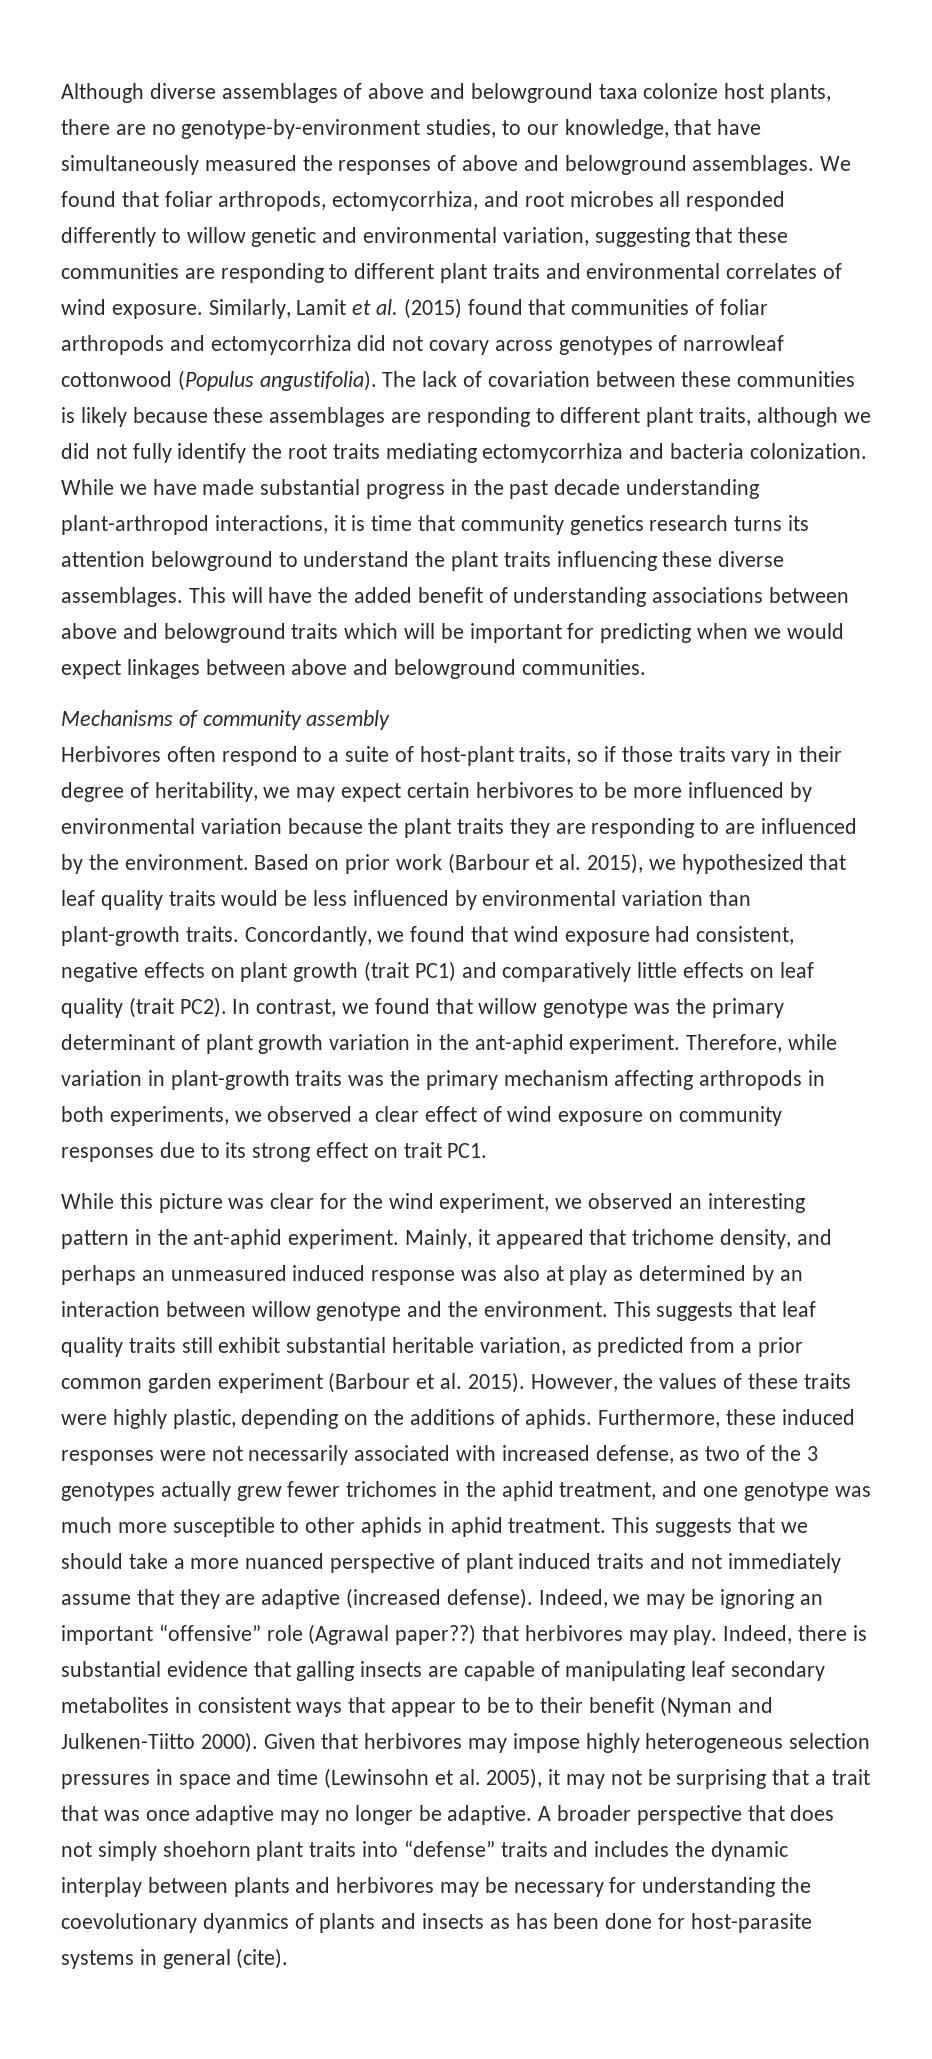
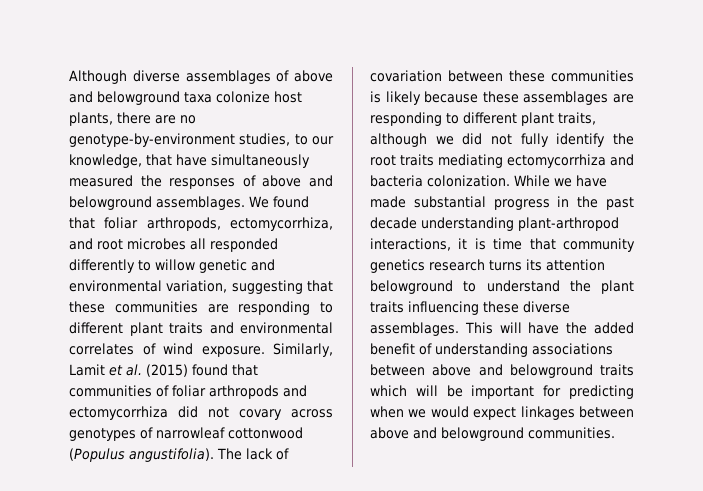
- Mechanisms of community assembly
- Herbivores often respond to a suite of host-plant traits, so if those traits vary in their degree of heritability, we may expect certain herbivores to be more influenced by environmental variation because the plant traits they are responding to are influenced by the environment. Based on prior work (Barbour et al. 2015), we hypothesized that leaf quality traits would be less influenced by environmental variation than plant-growth traits. Concordantly, we found that wind exposure had consistent, negative effects on plant growth (trait PC1) and comparatively little effects on leaf quality (trait PC2). In contrast, we found that willow genotype was the primary determinant of plant growth variation in the ant-aphid experiment. Therefore, while variation in plant-growth traits was the primary mechanism affecting arthropods in both experiments, we observed a clear effect of wind exposure on community responses due to its strong effect on trait PC1.
- While this picture was clear for the wind experiment, we observed an interesting pattern in the ant-aphid experiment. Mainly, it appeared that trichome density, and perhaps an unmeasured induced response was also at play as determined by an interaction between willow genotype and the environment. This suggests that leaf quality traits still exhibit substantial heritable variation, as predicted from a prior common garden experiment (Barbour et al. 2015). However, the values of these traits were highly plastic, depending on the additions of aphids. Furthermore, these induced responses were not necessarily associated with increased defense, as two of the 3 genotypes actually grew fewer trichomes in the aphid treatment, and one genotype was much more susceptible to other aphids in aphid treatment. This suggests that we should take a more nuanced perspective of plant induced traits and not immediately assume that they are adaptive (increased defense). Indeed, we may be ignoring an important “offensive” role (Agrawal paper??) that herbivores may play. Indeed, there is substantial evidence that galling insects are capable of manipulating leaf secondary metabolites in consistent ways that appear to be to their benefit (Nyman and Julkenen-Tiitto 2000). Given that herbivores may impose highly heterogeneous selection pressures in space and time (Lewinsohn et al. 2005), it may not be surprising that a trait that was once adaptive may no longer be adaptive. A broader perspective that does not simply shoehorn plant traits into “defense” traits and includes the dynamic interplay between plants and herbivores may be necessary for understanding the coevolutionary dyanmics of plants and insects as has been done for host-parasite systems in general (cite).

